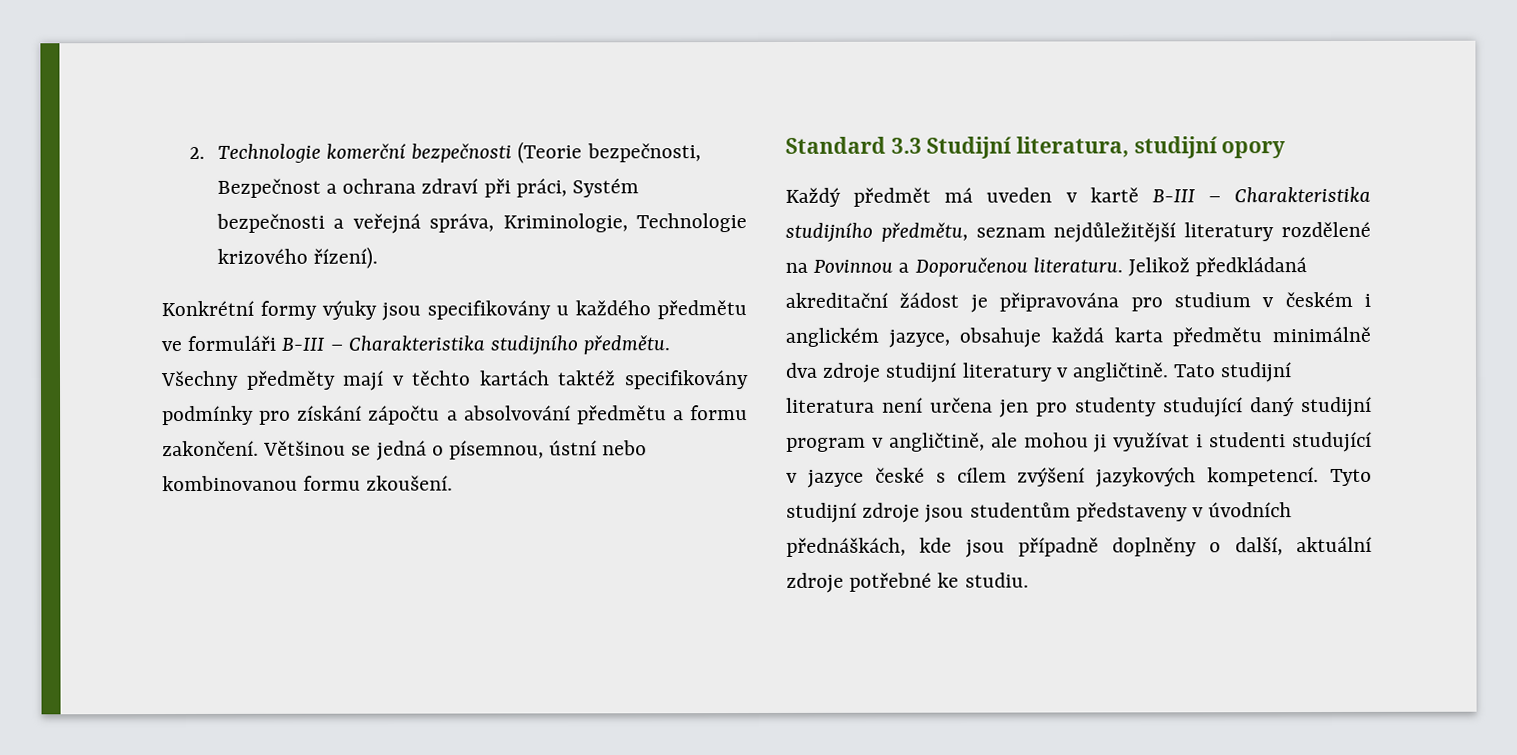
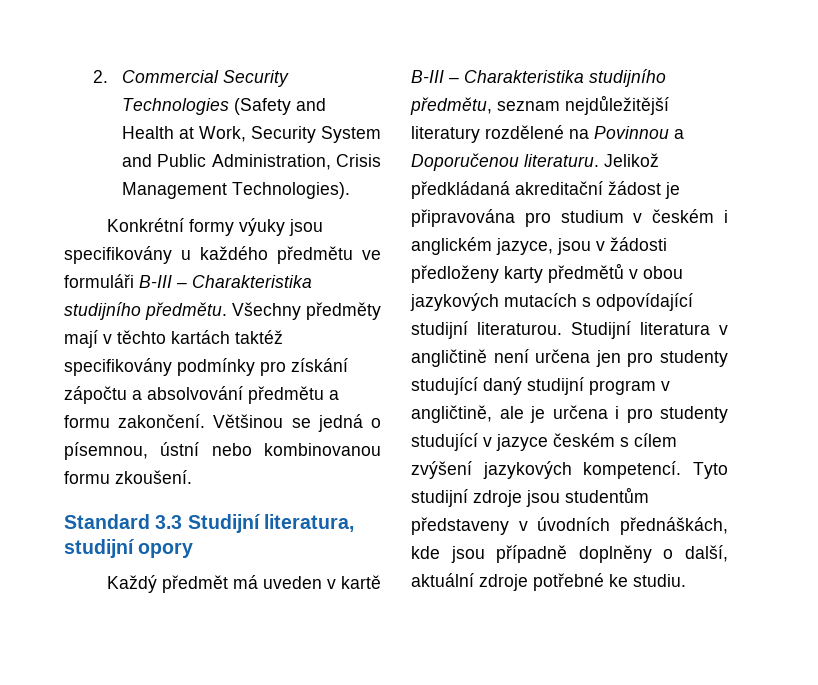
- 2. Technologie komerční bezpečnosti (Teorie bezpečnosti, Bezpečnost a ochrana zdraví při práci, Systém bezpečnosti a veřejná správa, Kriminologie, Technologie krizového řízení).
+ 2. Commercial Security Technologies (Safety and Health at Work, Security System and Public Administration, Crisis Management Technologies).
- Jelikož předkládaná akreditační žádost je připravována pro studium v českém i anglickém jazyce, obsahuje každá karta předmětu minimálně dva zdroje studijní literatury v angličtině. Tato studijní literatura není určena jen pro studenty studující daný studijní program v angličtině, ale mohou ji využívat i studenti studující v jazyce české s cílem zvýšení jazykových kompetencí.
+ Jelikož předkládaná akreditační žádost je připravována pro studium v českém i anglickém jazyce, jsou v žádosti předloženy karty předmětů v obou jazykových mutacích s odpovídající studijní literaturou. Studijní literatura v angličtině není určena jen pro studenty studující daný studijní program v angličtině, ale je určena i pro studenty studující v jazyce českém s cílem zvýšení jazykových kompetencí.

